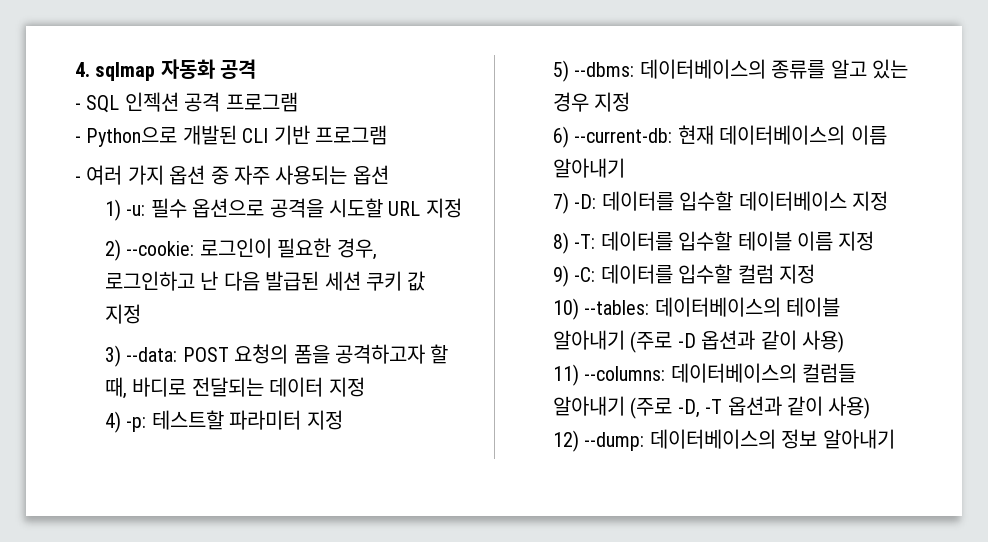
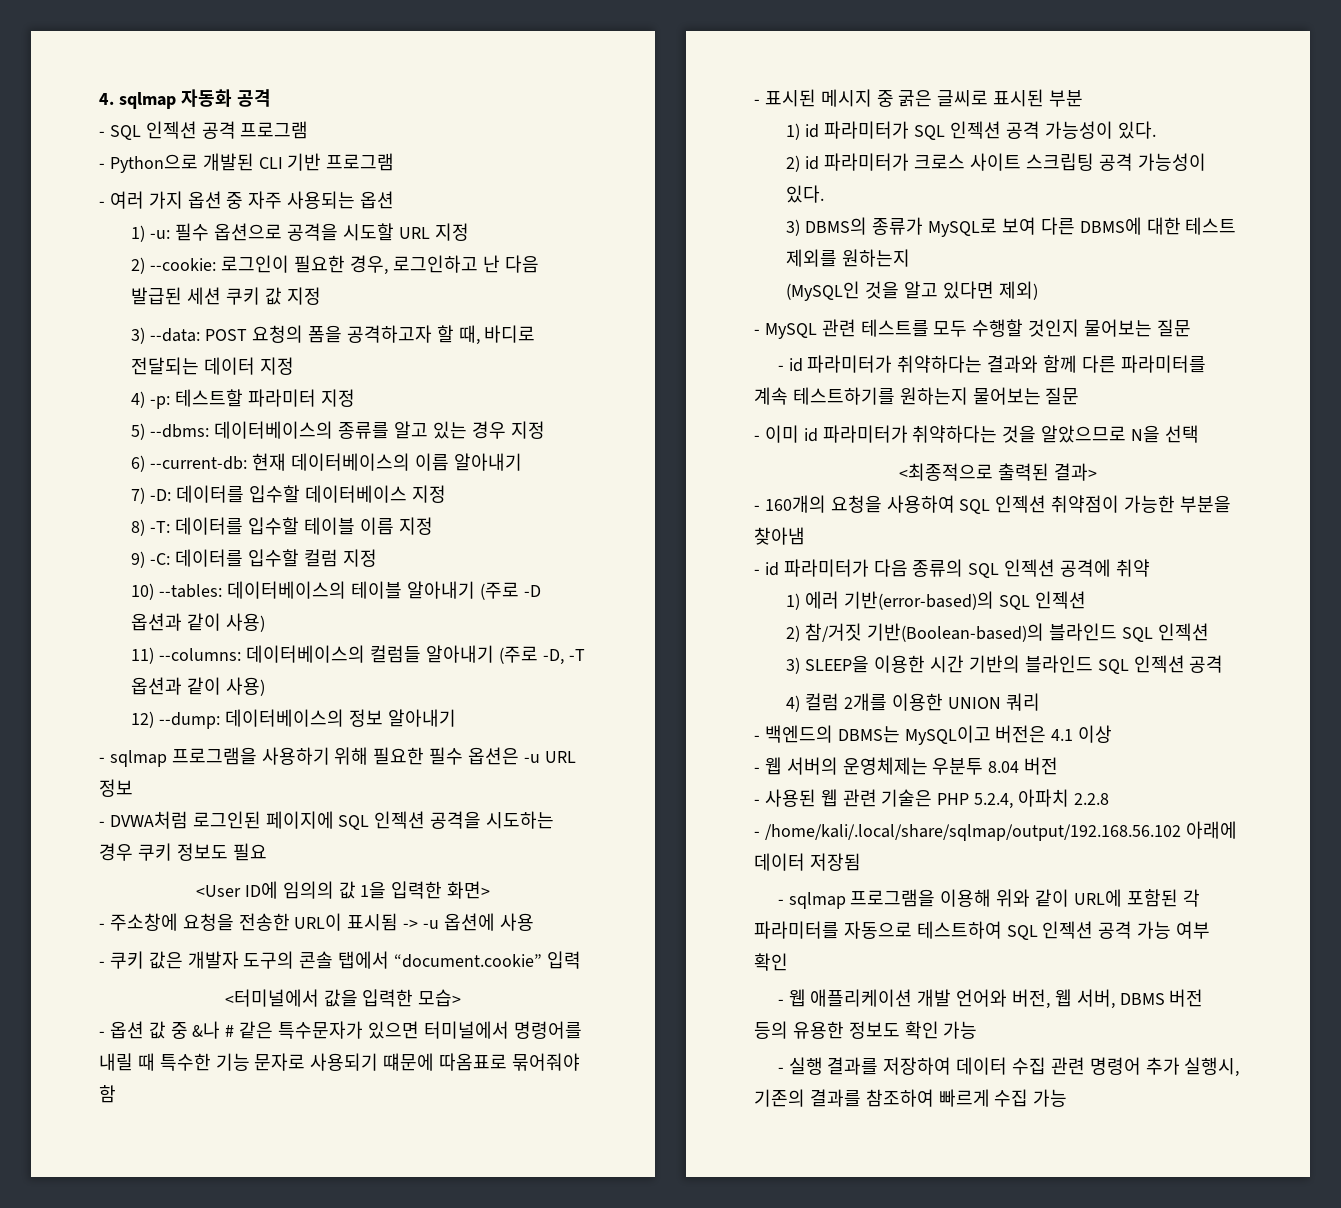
+ - sqlmap 프로그램을 사용하기 위해 필요한 필수 옵션은 -u URL 정보
+ - DVWA처럼 로그인된 페이지에 SQL 인젝션 공격을 시도하는 경우 쿠키 정보도 필요
+ <User ID에 임의의 값 1을 입력한 화면>
+ - 주소창에 요청을 전송한 URL이 표시됨 -> -u 옵션에 사용
+ - 쿠키 값은 개발자 도구의 콘솔 탭에서 “document.cookie” 입력
+ <터미널에서 값을 입력한 모습>
+ - 옵션 값 중 &나 # 같은 특수문자가 있으면 터미널에서 명령어를 내릴 때 특수한 기능 문자로 사용되기 떄문에 따옴표로 묶어줘야 함
+ - 표시된 메시지 중 굵은 글씨로 표시된 부분
+ 1) id 파라미터가 SQL 인젝션 공격 가능성이 있다.
+ 2) id 파라미터가 크로스 사이트 스크립팅 공격 가능성이 있다.
+ 3) DBMS의 종류가 MySQL로 보여 다른 DBMS에 대한 테스트 제외를 원하는지
+ (MySQL인 것을 알고 있다면 제외)
+ - MySQL 관련 테스트를 모두 수행할 것인지 물어보는 질문
+ - id 파라미터가 취약하다는 결과와 함께 다른 파라미터를 계속 테스트하기를 원하는지 물어보는 질문
+ - 이미 id 파라미터가 취약하다는 것을 알았으므로 N을 선택
+ <최종적으로 출력된 결과>
+ - 160개의 요청을 사용하여 SQL 인젝션 취약점이 가능한 부분을 찾아냄
+ - id 파라미터가 다음 종류의 SQL 인젝션 공격에 취약
+ 1) 에러 기반(error-based)의 SQL 인젝션
+ 2) 참/거짓 기반(Boolean-based)의 블라인드 SQL 인젝션
+ 3) SLEEP을 이용한 시간 기반의 블라인드 SQL 인젝션 공격
+ 4) 컬럼 2개를 이용한 UNION 쿼리
+ - 백엔드의 DBMS는 MySQL이고 버전은 4.1 이상
+ - 웹 서버의 운영체제는 우분투 8.04 버전
+ - 사용된 웹 관련 기술은 PHP 5.2.4, 아파치 2.2.8
+ - /home/kali/.local/share/sqlmap/output/192.168.56.102 아래에 데이터 저장됨
+ - sqlmap 프로그램을 이용해 위와 같이 URL에 포함된 각 파라미터를 자동으로 테스트하여 SQL 인젝션 공격 가능 여부 확인
+ - 웹 애플리케이션 개발 언어와 버전, 웹 서버, DBMS 버전 등의 유용한 정보도 확인 가능
+ - 실행 결과를 저장하여 데이터 수집 관련 명령어 추가 실행시, 기존의 결과를 참조하여 빠르게 수집 가능

